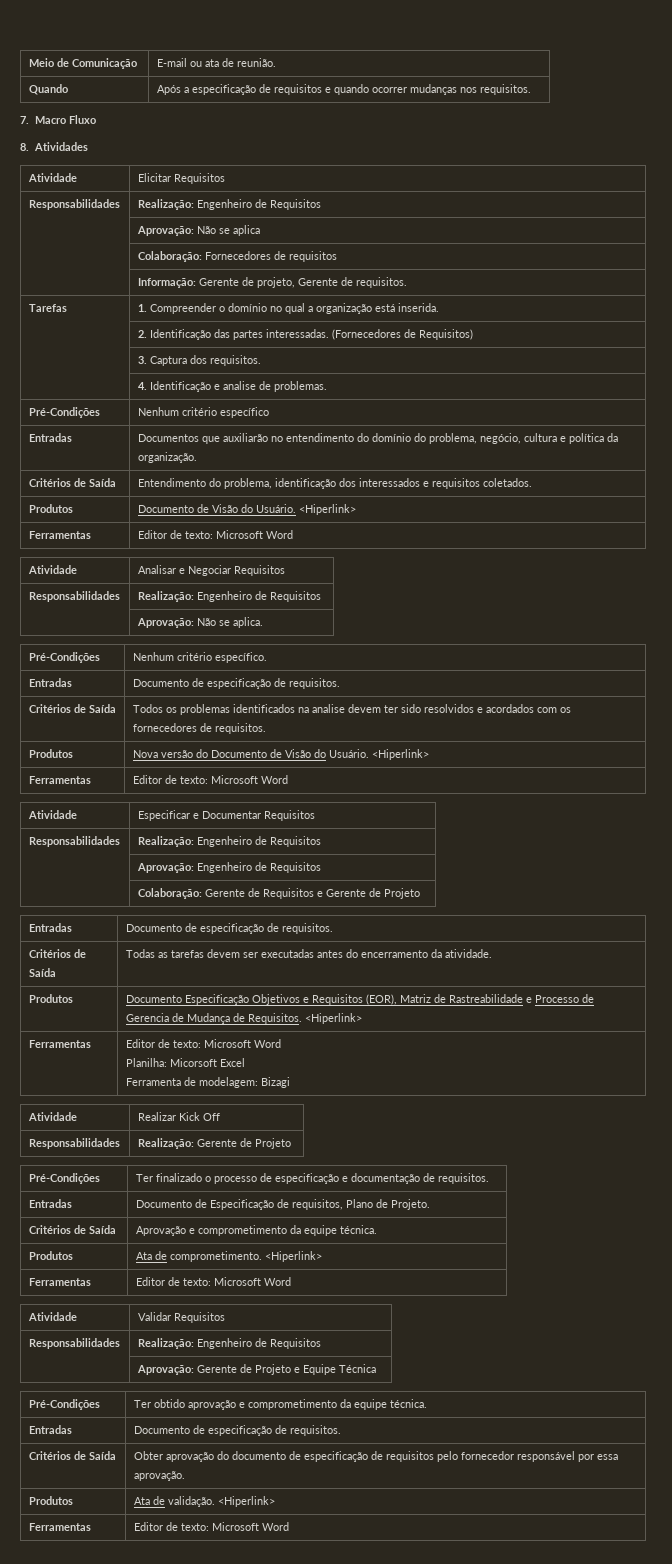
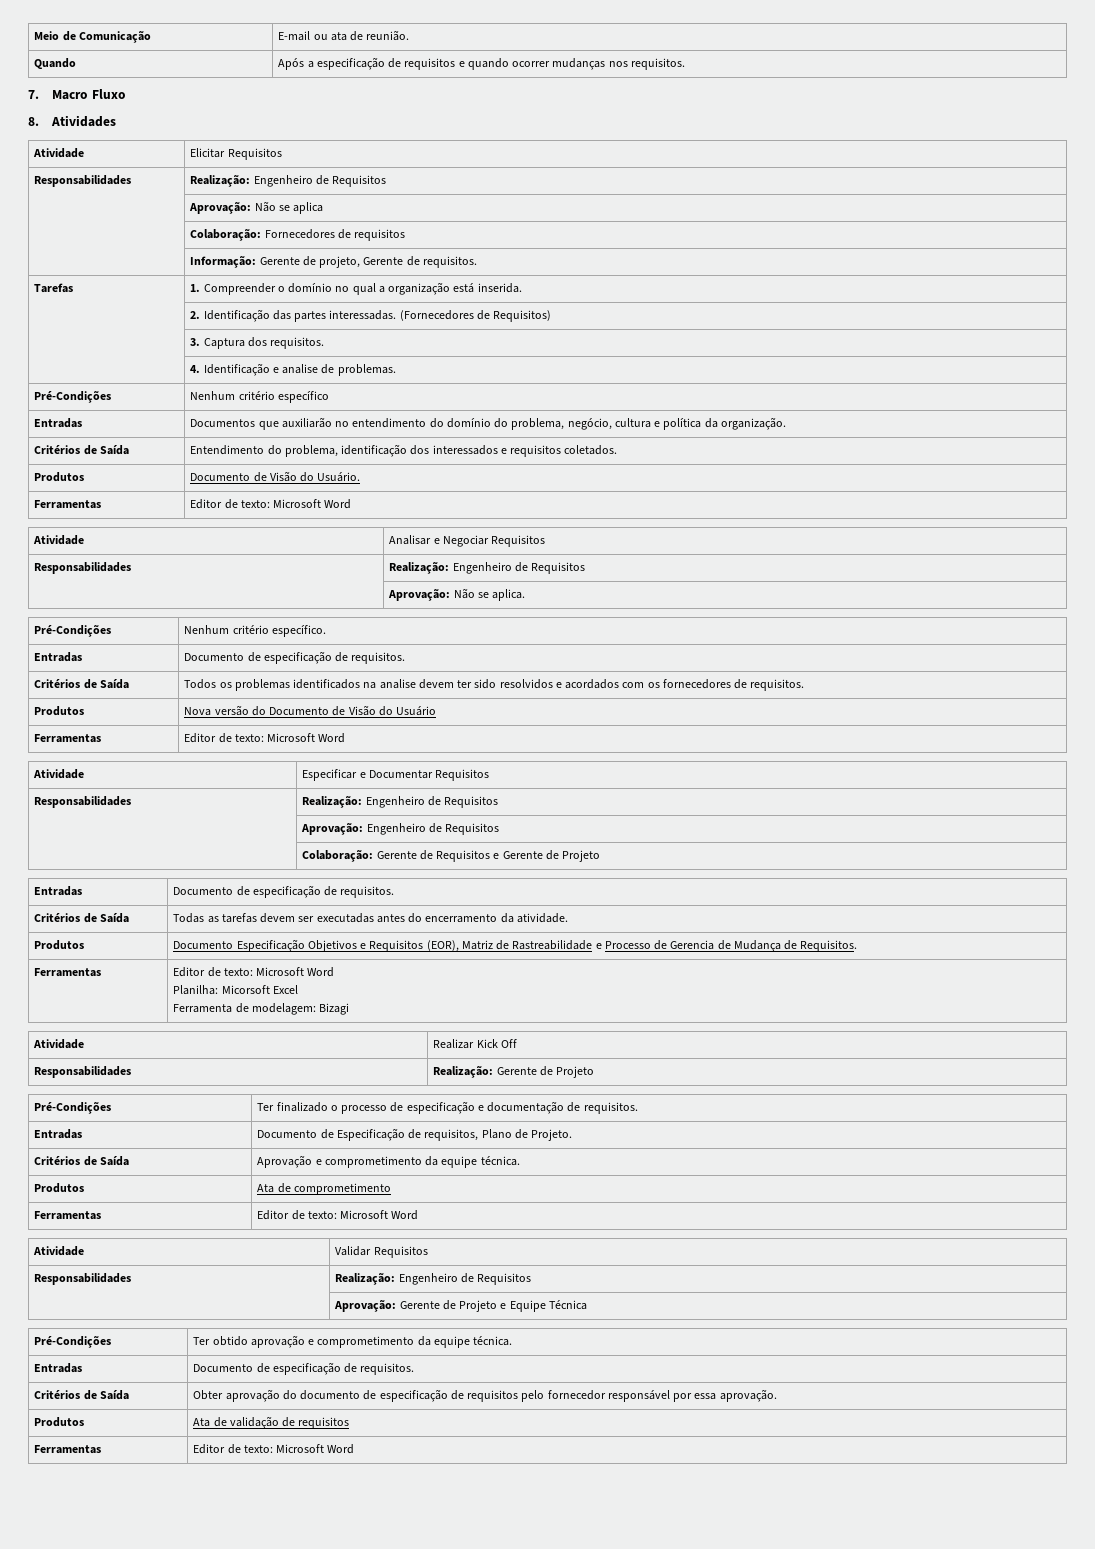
- Produtos | Documento de Visão do Usuário. <Hiperlink>
+ Produtos | Documento de Visão do Usuário.
- Produtos | Nova versão do Documento de Visão do Usuário. <Hiperlink>
+ Produtos | Nova versão do Documento de Visão do Usuário
- Produtos | Documento Especificação Objetivos e Requisitos (EOR), Matriz de Rastreabilidade e Processo de Gerencia de Mudança de Requisitos. <Hiperlink>
+ Produtos | Documento Especificação Objetivos e Requisitos (EOR), Matriz de Rastreabilidade e Processo de Gerencia de Mudança de Requisitos.
- Produtos | Ata de comprometimento. <Hiperlink>
+ Produtos | Ata de comprometimento
- Produtos | Ata de validação. <Hiperlink>
+ Produtos | Ata de validação de requisitos

